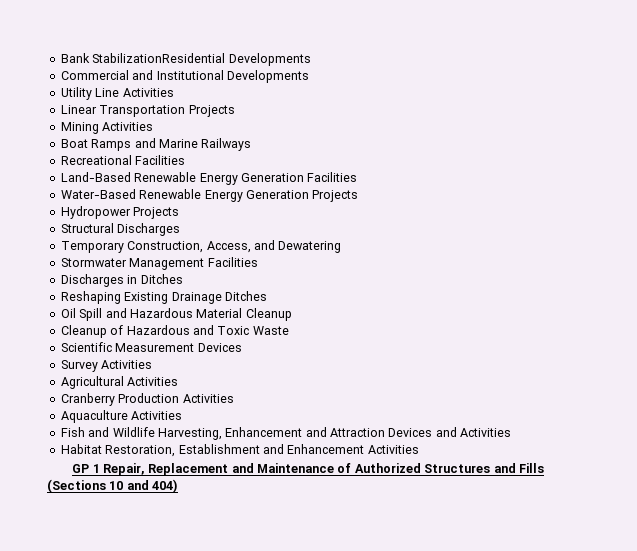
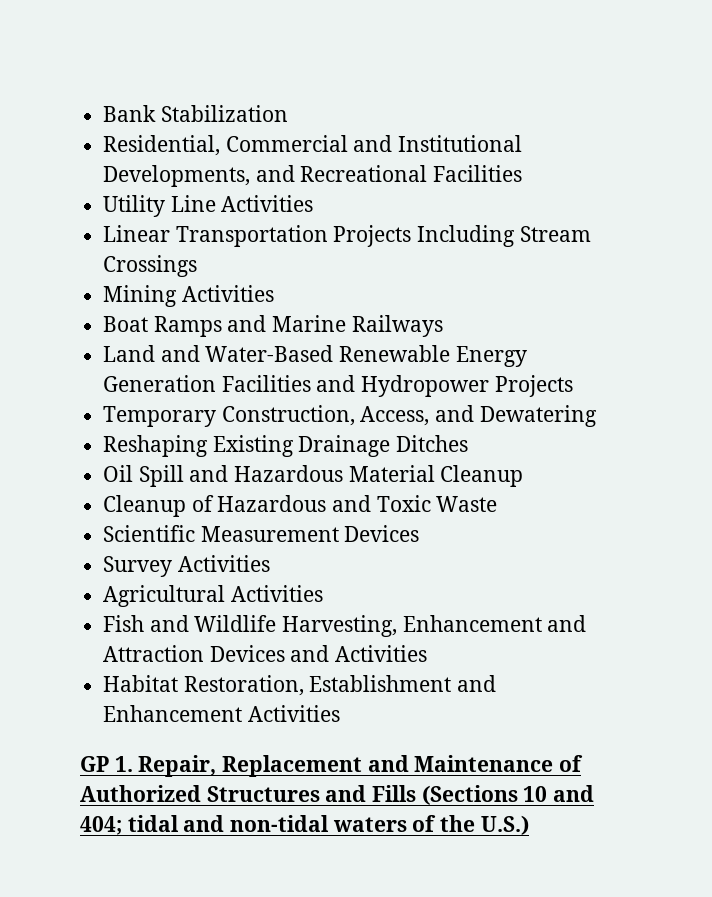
- Bank StabilizationResidential Developments
- Commercial and Institutional Developments
+ Bank Stabilization
+ Residential, Commercial and Institutional Developments, and Recreational Facilities
- Linear Transportation Projects
+ Linear Transportation Projects Including Stream Crossings
- Recreational Facilities
- Land-Based Renewable Energy Generation Facilities
- Water-Based Renewable Energy Generation Projects
- Hydropower Projects
+ Land and Water-Based Renewable Energy Generation Facilities and Hydropower Projects
- Structural Discharges
- Stormwater Management Facilities
- Discharges in Ditches
- Cranberry Production Activities
- Aquaculture Activities
- GP 1 Repair, Replacement and Maintenance of Authorized Structures and Fills (Sections 10 and 404)
+ GP 1. Repair, Replacement and Maintenance of Authorized Structures and Fills (Sections 10 and 404; tidal and non-tidal waters of the U.S.)

